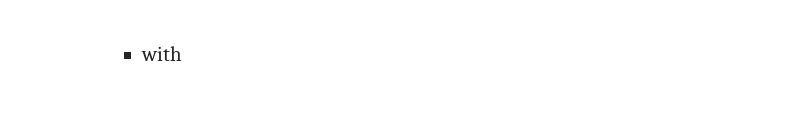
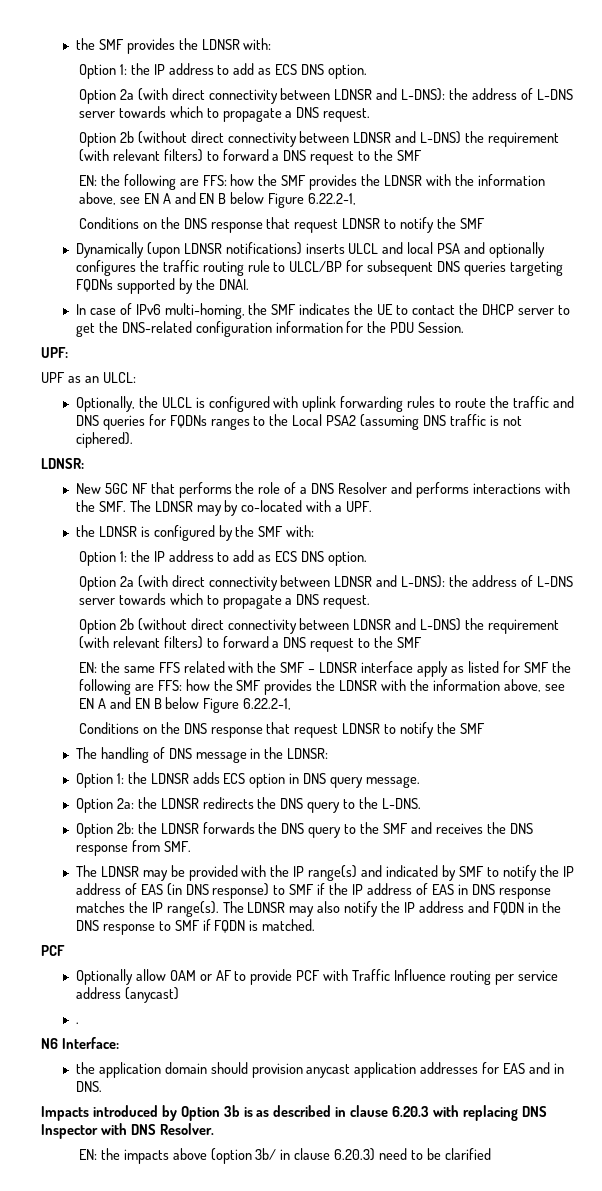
- with
+ the SMF provides the LDNSR with:
+ Option 1: the IP address to add as ECS DNS option.
+ Option 2a (with direct connectivity between LDNSR and L-DNS): the address of L-DNS server towards which to propagate a DNS request.
+ Option 2b (without direct connectivity between LDNSR and L-DNS) the requirement (with relevant filters) to forward a DNS request to the SMF
+ EN: the following are FFS: how the SMF provides the LDNSR with the information above, see EN A and EN B below Figure 6.22.2-1,
+ Conditions on the DNS response that request LDNSR to notify the SMF
+ Dynamically (upon LDNSR notifications) inserts ULCL and local PSA and optionally configures the traffic routing rule to ULCL/BP for subsequent DNS queries targeting FQDNs supported by the DNAI.
+ In case of IPv6 multi-homing, the SMF indicates the UE to contact the DHCP server to get the DNS-related configuration information for the PDU Session.
+ UPF:
+ UPF as an ULCL:
+ Optionally, the ULCL is configured with uplink forwarding rules to route the traffic and DNS queries for FQDNs ranges to the Local PSA2 (assuming DNS traffic is not ciphered).
+ LDNSR:
+ New 5GC NF that performs the role of a DNS Resolver and performs interactions with the SMF. The LDNSR may by co-located with a UPF.
+ the LDNSR is configured by the SMF with:
+ Option 1: the IP address to add as ECS DNS option.
+ Option 2a (with direct connectivity between LDNSR and L-DNS): the address of L-DNS server towards which to propagate a DNS request.
+ Option 2b (without direct connectivity between LDNSR and L-DNS) the requirement (with relevant filters) to forward a DNS request to the SMF
+ EN: the same FFS related with the SMF – LDNSR interface apply as listed for SMF the following are FFS: how the SMF provides the LDNSR with the information above, see EN A and EN B below Figure 6.22.2-1,
+ Conditions on the DNS response that request LDNSR to notify the SMF
+ The handling of DNS message in the LDNSR:
+ Option 1: the LDNSR adds ECS option in DNS query message.
+ Option 2a: the LDNSR redirects the DNS query to the L-DNS.
+ Option 2b: the LDNSR forwards the DNS query to the SMF and receives the DNS response from SMF.
+ The LDNSR may be provided with the IP range(s) and indicated by SMF to notify the IP address of EAS (in DNS response) to SMF if the IP address of EAS in DNS response matches the IP range(s). The LDNSR may also notify the IP address and FQDN in the DNS response to SMF if FQDN is matched.
+ PCF
+ Optionally allow OAM or AF to provide PCF with Traffic Influence routing per service address (anycast)
+ .
+ N6 Interface:
+ the application domain should provision anycast application addresses for EAS and in DNS.
+ Impacts introduced by Option 3b is as described in clause 6.20.3 with replacing DNS Inspector with DNS Resolver.
+ EN: the impacts above (option 3b/ in clause 6.20.3) need to be clarified

